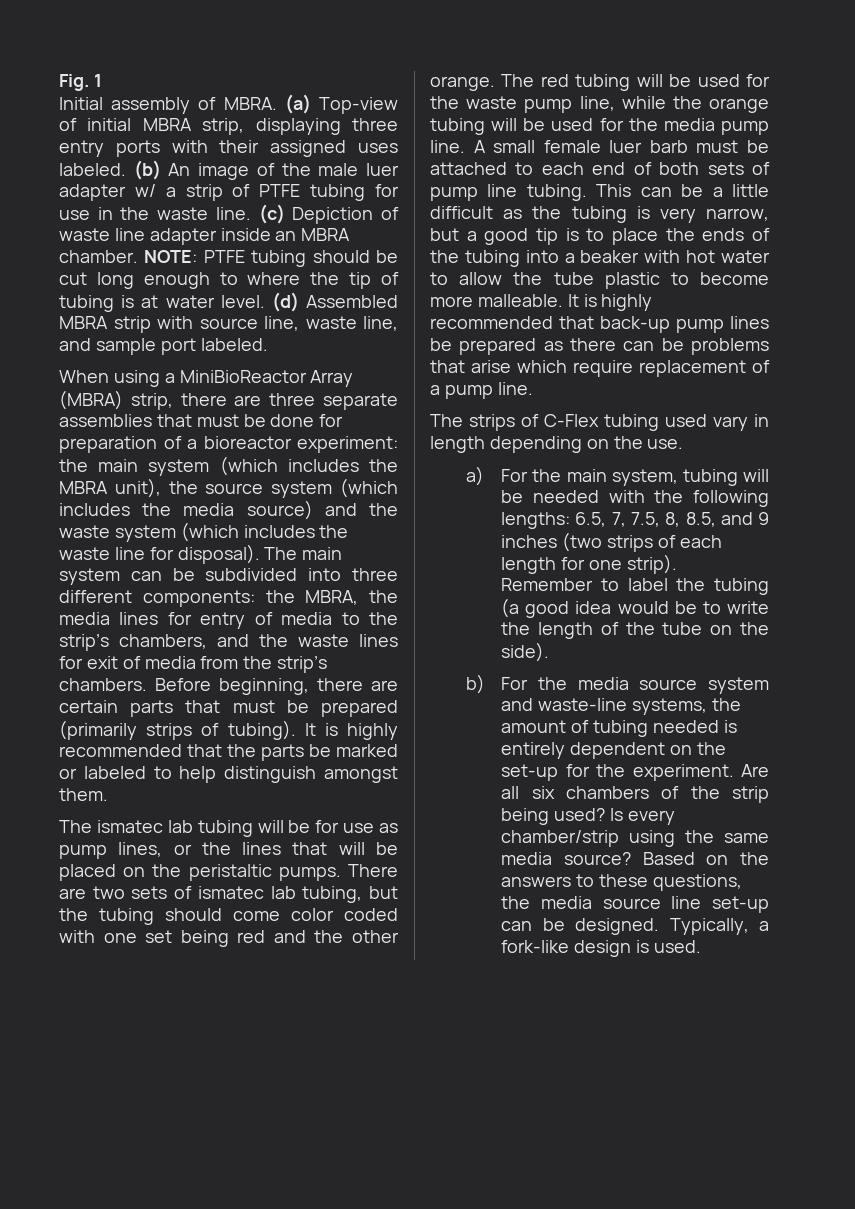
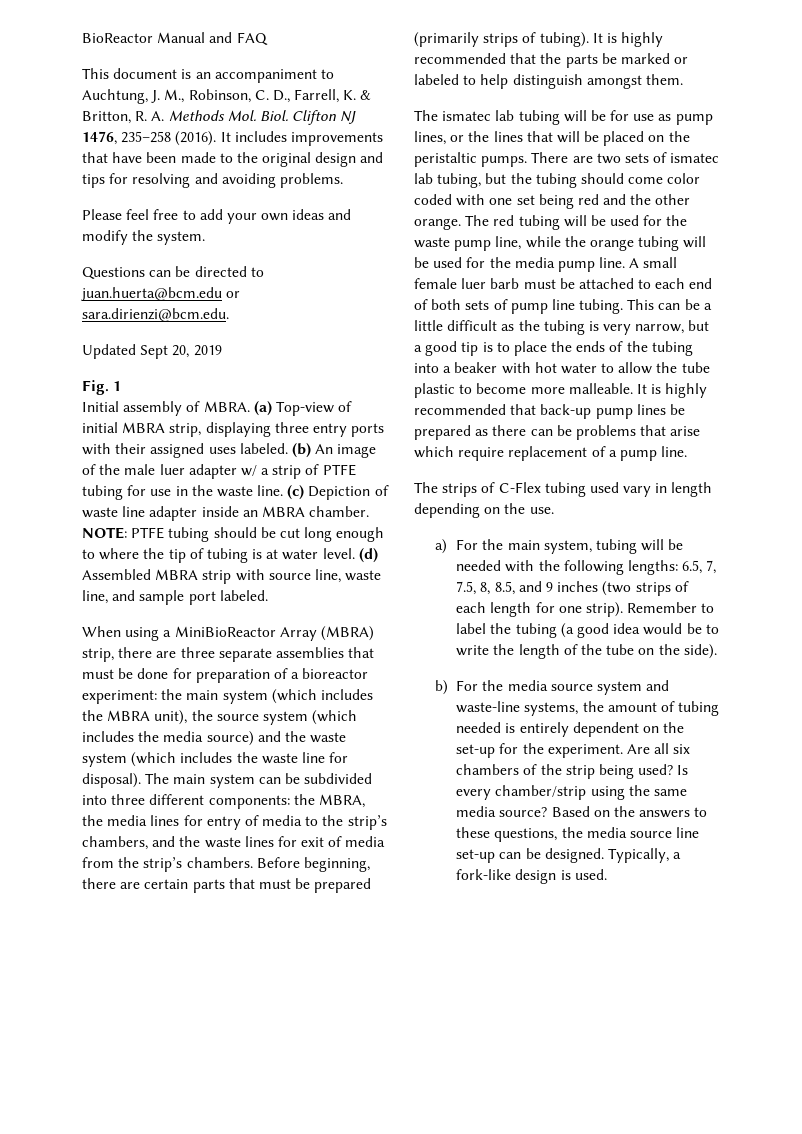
+ BioReactor Manual and FAQ
+ This document is an accompaniment to Auchtung, J. M., Robinson, C. D., Farrell, K. & Britton, R. A. Methods Mol. Biol. Clifton NJ 1476, 235–258 (2016). It includes improvements that have been made to the original design and tips for resolving and avoiding problems.
+ Please feel free to add your own ideas and modify the system.
+ Questions can be directed to juan.huerta@bcm.edu or sara.dirienzi@bcm.edu.
+ Updated Sept 20, 2019

